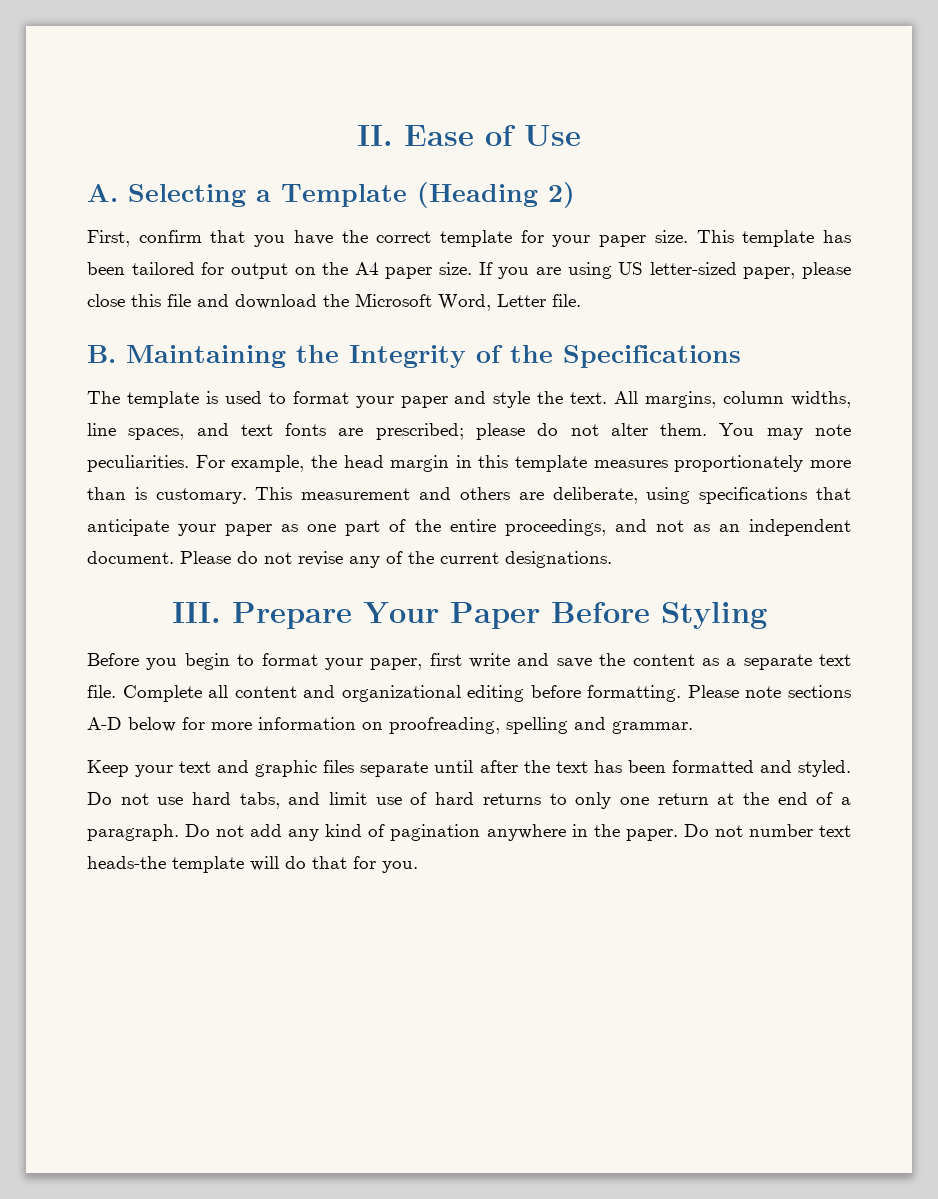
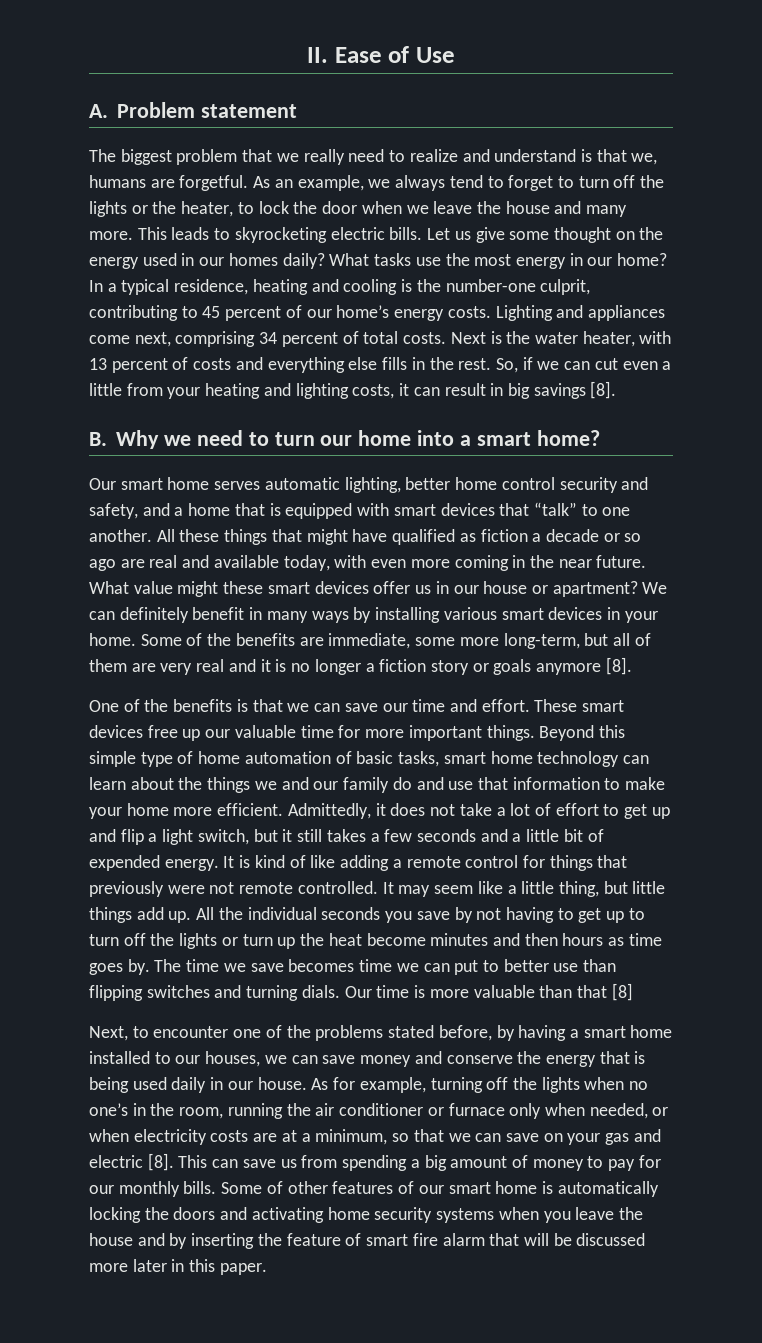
- A. Selecting a Template (Heading 2)
- First, confirm that you have the correct template for your paper size. This template has been tailored for output on the A4 paper size. If you are using US letter-sized paper, please close this file and download the Microsoft Word, Letter file.
- B. Maintaining the Integrity of the Specifications
- The template is used to format your paper and style the text. All margins, column widths, line spaces, and text fonts are prescribed; please do not alter them. You may note peculiarities. For example, the head margin in this template measures proportionately more than is customary. This measurement and others are deliberate, using specifications that anticipate your paper as one part of the entire proceedings, and not as an independent document. Please do not revise any of the current designations.
- III. Prepare Your Paper Before Styling
- Before you begin to format your paper, first write and save the content as a separate text file. Complete all content and organizational editing before formatting. Please note sections A-D below for more information on proofreading, spelling and grammar.
- Keep your text and graphic files separate until after the text has been formatted and styled. Do not use hard tabs, and limit use of hard returns to only one return at the end of a paragraph. Do not add any kind of pagination anywhere in the paper. Do not number text heads-the template will do that for you.
+ A. Problem statement
+ The biggest problem that we really need to realize and understand is that we, humans are forgetful. As an example, we always tend to forget to turn off the lights or the heater, to lock the door when we leave the house and many more. This leads to skyrocketing electric bills. Let us give some thought on the energy used in our homes daily? What tasks use the most energy in our home? In a typical residence, heating and cooling is the number-one culprit, contributing to 45 percent of our home’s energy costs. Lighting and appliances come next, comprising 34 percent of total costs. Next is the water heater, with 13 percent of costs and everything else fills in the rest. So, if we can cut even a little from your heating and lighting costs, it can result in big savings [8].
+ B. Why we need to turn our home into a smart home?
+ Our smart home serves automatic lighting, better home control security and safety, and a home that is equipped with smart devices that “talk” to one another. All these things that might have qualified as fiction a decade or so ago are real and available today, with even more coming in the near future. What value might these smart devices offer us in our house or apartment? We can definitely benefit in many ways by installing various smart devices in your home. Some of the benefits are immediate, some more long-term, but all of them are very real and it is no longer a fiction story or goals anymore [8].
+ One of the benefits is that we can save our time and effort. These smart devices free up our valuable time for more important things. Beyond this simple type of home automation of basic tasks, smart home technology can learn about the things we and our family do and use that information to make your home more efficient. Admittedly, it does not take a lot of effort to get up and flip a light switch, but it still takes a few seconds and a little bit of expended energy. It is kind of like adding a remote control for things that previously were not remote controlled. It may seem like a little thing, but little things add up. All the individual seconds you save by not having to get up to turn off the lights or turn up the heat become minutes and then hours as time goes by. The time we save becomes time we can put to better use than flipping switches and turning dials. Our time is more valuable than that [8]
+ Next, to encounter one of the problems stated before, by having a smart home installed to our houses, we can save money and conserve the energy that is being used daily in our house. As for example, turning off the lights when no one’s in the room, running the air conditioner or furnace only when needed, or when electricity costs are at a minimum, so that we can save on your gas and electric [8]. This can save us from spending a big amount of money to pay for our monthly bills. Some of other features of our smart home is automatically locking the doors and activating home security systems when you leave the house and by inserting the feature of smart fire alarm that will be discussed more later in this paper.

